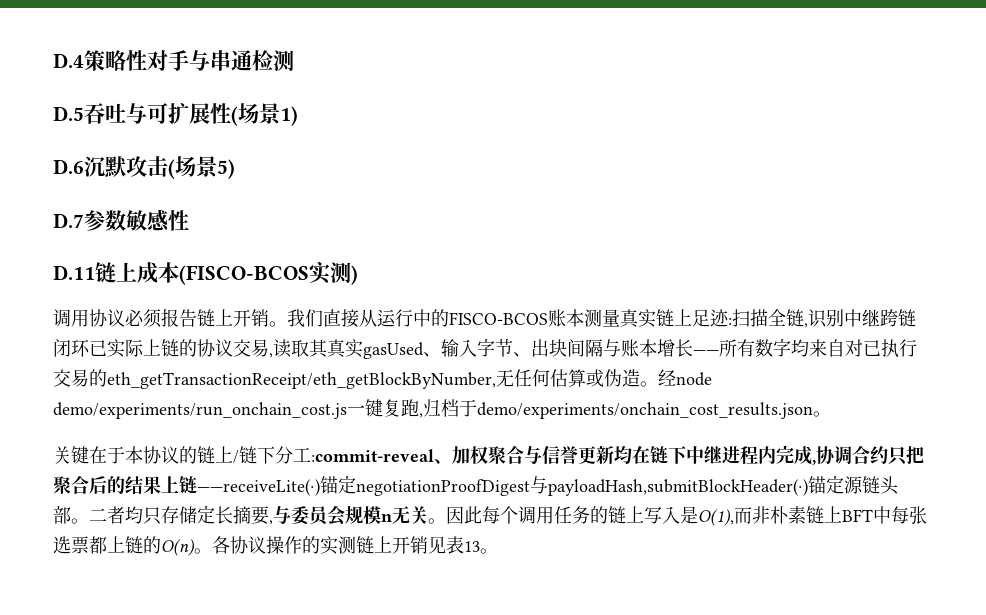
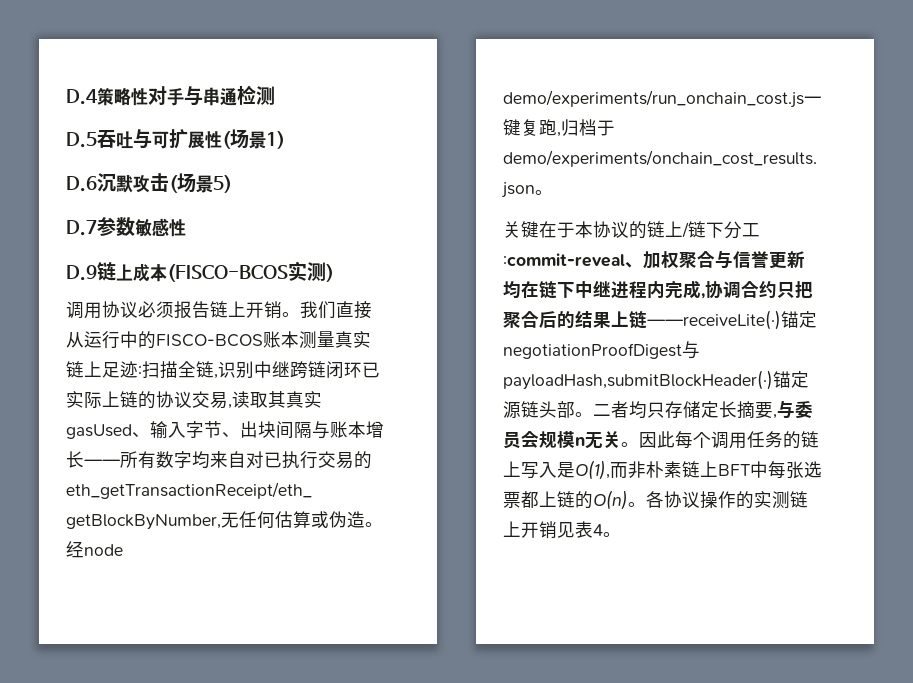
- D.11链上成本(FISCO-BCOS实测)
+ D.9链上成本(FISCO-BCOS实测)
- 各协议操作的实测链上开销见表13。
+ 各协议操作的实测链上开销见表4。

